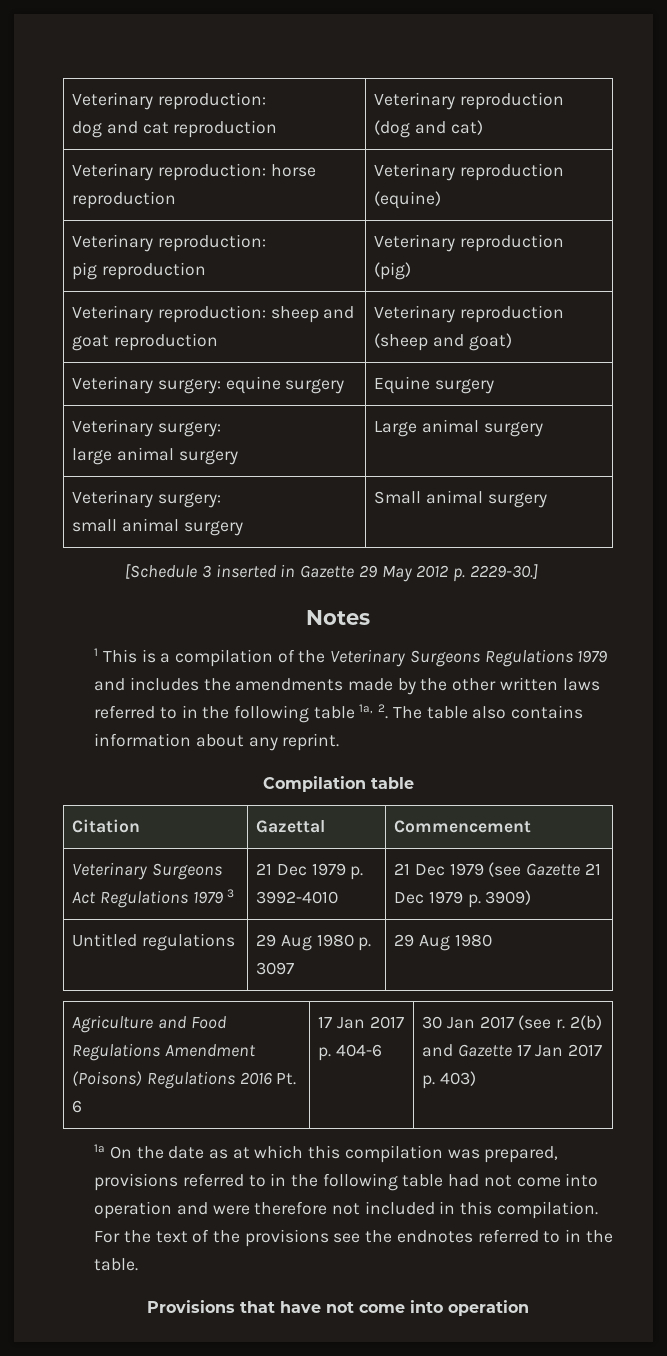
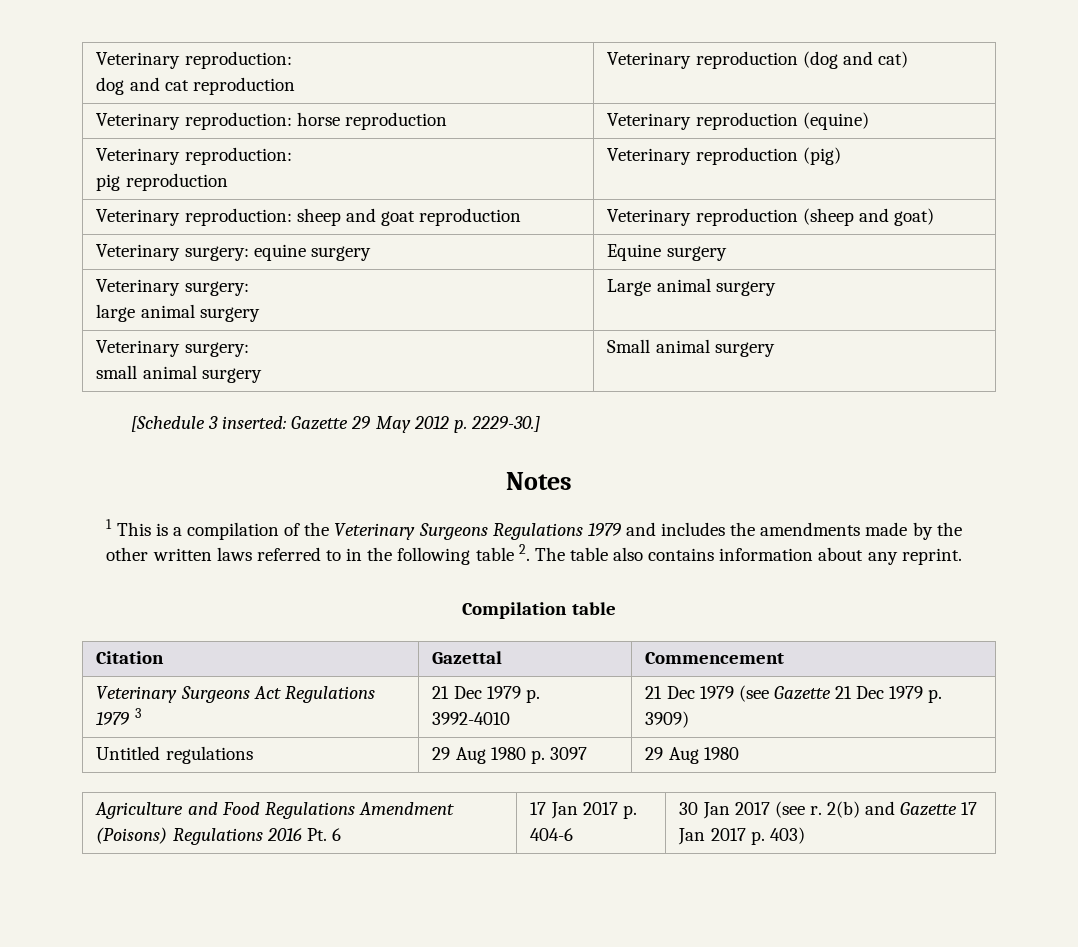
- [Schedule 3 inserted in Gazette 29 May 2012 p. 2229-30.]
+ [Schedule 3 inserted: Gazette 29 May 2012 p. 2229-30.]
- 1 This is a compilation of the Veterinary Surgeons Regulations 1979 and includes the amendments made by the other written laws referred to in the following table 1a, 2. The table also contains information about any reprint.
+ 1 This is a compilation of the Veterinary Surgeons Regulations 1979 and includes the amendments made by the other written laws referred to in the following table 2. The table also contains information about any reprint.
- 1a On the date as at which this compilation was prepared, provisions referred to in the following table had not come into operation and were therefore not included in this compilation. For the text of the provisions see the endnotes referred to in the table.
- Provisions that have not come into operation

